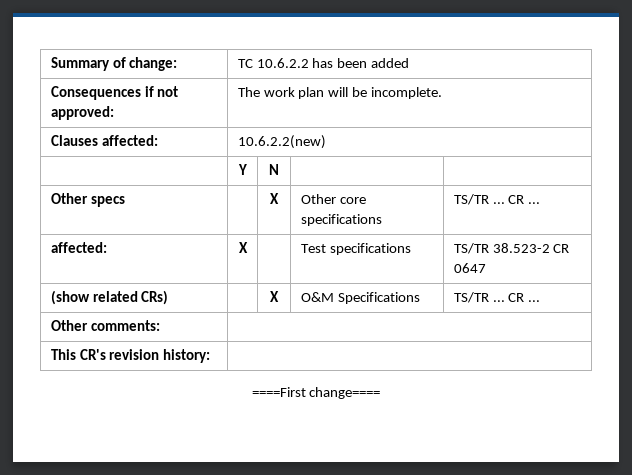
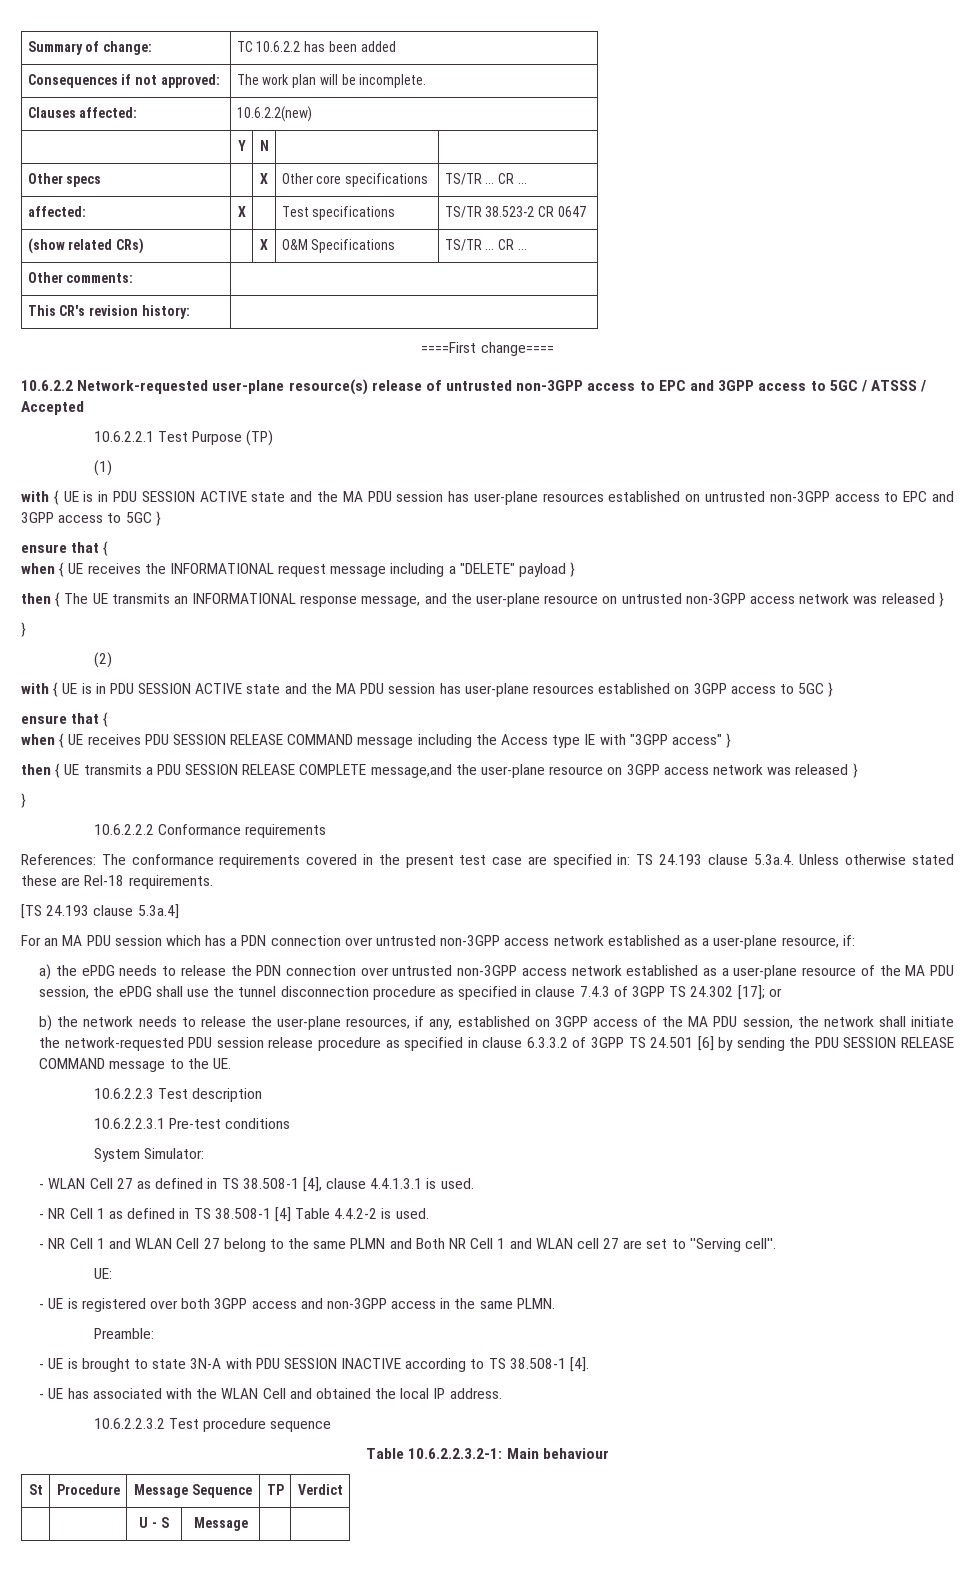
+ 10.6.2.2 Network-requested user-plane resource(s) release of untrusted non-3GPP access to EPC and 3GPP access to 5GC / ATSSS / Accepted
+ 10.6.2.2.1 Test Purpose (TP)
+ (1)
+ with { UE is in PDU SESSION ACTIVE state and the MA PDU session has user-plane resources established on untrusted non-3GPP access to EPC and 3GPP access to 5GC }
+ ensure that {
+ when { UE receives the INFORMATIONAL request message including a "DELETE" payload }
+ then { The UE transmits an INFORMATIONAL response message, and the user-plane resource on untrusted non-3GPP access network was released }
+ }
+ (2)
+ with { UE is in PDU SESSION ACTIVE state and the MA PDU session has user-plane resources established on 3GPP access to 5GC }
+ ensure that {
+ when { UE receives PDU SESSION RELEASE COMMAND message including the Access type IE with "3GPP access" }
+ then { UE transmits a PDU SESSION RELEASE COMPLETE message,and the user-plane resource on 3GPP access network was released }
+ }
+ 10.6.2.2.2 Conformance requirements
+ References: The conformance requirements covered in the present test case are specified in: TS 24.193 clause 5.3a.4. Unless otherwise stated these are Rel-18 requirements.
+ [TS 24.193 clause 5.3a.4]
+ For an MA PDU session which has a PDN connection over untrusted non-3GPP access network established as a user-plane resource, if:
+ a) the ePDG needs to release the PDN connection over untrusted non-3GPP access network established as a user-plane resource of the MA PDU session, the ePDG shall use the tunnel disconnection procedure as specified in clause 7.4.3 of 3GPP TS 24.302 [17]; or
+ b) the network needs to release the user-plane resources, if any, established on 3GPP access of the MA PDU session, the network shall initiate the network-requested PDU session release procedure as specified in clause 6.3.3.2 of 3GPP TS 24.501 [6] by sending the PDU SESSION RELEASE COMMAND message to the UE.
+ 10.6.2.2.3 Test description
+ 10.6.2.2.3.1 Pre-test conditions
+ System Simulator:
+ - WLAN Cell 27 as defined in TS 38.508-1 [4], clause 4.4.1.3.1 is used.
+ - NR Cell 1 as defined in TS 38.508-1 [4] Table 4.4.2-2 is used.
+ - NR Cell 1 and WLAN Cell 27 belong to the same PLMN and Both NR Cell 1 and WLAN cell 27 are set to ''Serving cell''.
+ UE:
+ - UE is registered over both 3GPP access and non-3GPP access in the same PLMN.
+ Preamble:
+ - UE is brought to state 3N-A with PDU SESSION INACTIVE according to TS 38.508-1 [4].
+ - UE has associated with the WLAN Cell and obtained the local IP address.
+ 10.6.2.2.3.2 Test procedure sequence
+ Table 10.6.2.2.3.2-1: Main behaviour
+ St | Procedure | Message Sequence | TP | Verdict
+ | | U - S | Message | |

